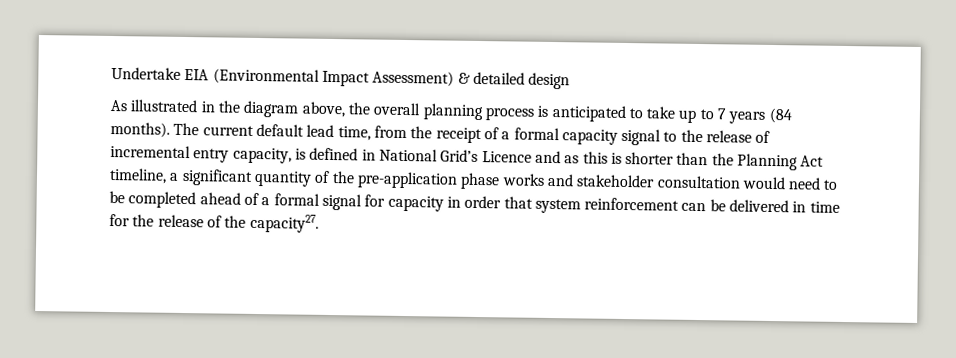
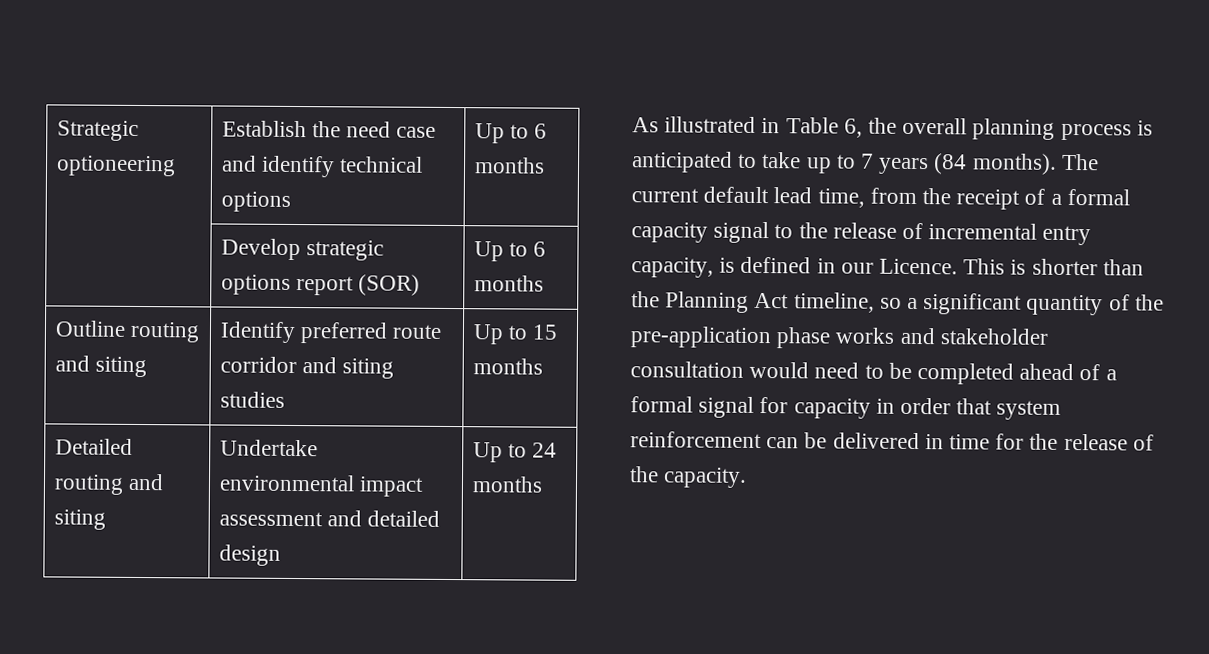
- Undertake EIA (Environmental Impact Assessment) & detailed design
+ Strategic optioneering | Establish the need case and identify technical options | Up to 6 months
+ | Develop strategic options report (SOR) | Up to 6 months
+ Outline routing and siting | Identify preferred route corridor and siting studies | Up to 15 months
+ Detailed routing and siting | Undertake environmental impact assessment and detailed design | Up to 24 months
- As illustrated in the diagram above, the overall planning process is anticipated to take up to 7 years (84 months).
+ As illustrated in Table 6, the overall planning process is anticipated to take up to 7 years (84 months).
- The current default lead time, from the receipt of a formal capacity signal to the release of incremental entry capacity, is defined in National Grid’s Licence and as this is shorter than the Planning Act timeline, a significant quantity of the pre-application phase works and stakeholder consultation would need to be completed ahead of a formal signal for capacity in order that system reinforcement can be delivered in time for the release of the capacity27.
+ The current default lead time, from the receipt of a formal capacity signal to the release of incremental entry capacity, is defined in our Licence. This is shorter than the Planning Act timeline, so a significant quantity of the pre-application phase works and stakeholder consultation would need to be completed ahead of a formal signal for capacity in order that system reinforcement can be delivered in time for the release of the capacity.

